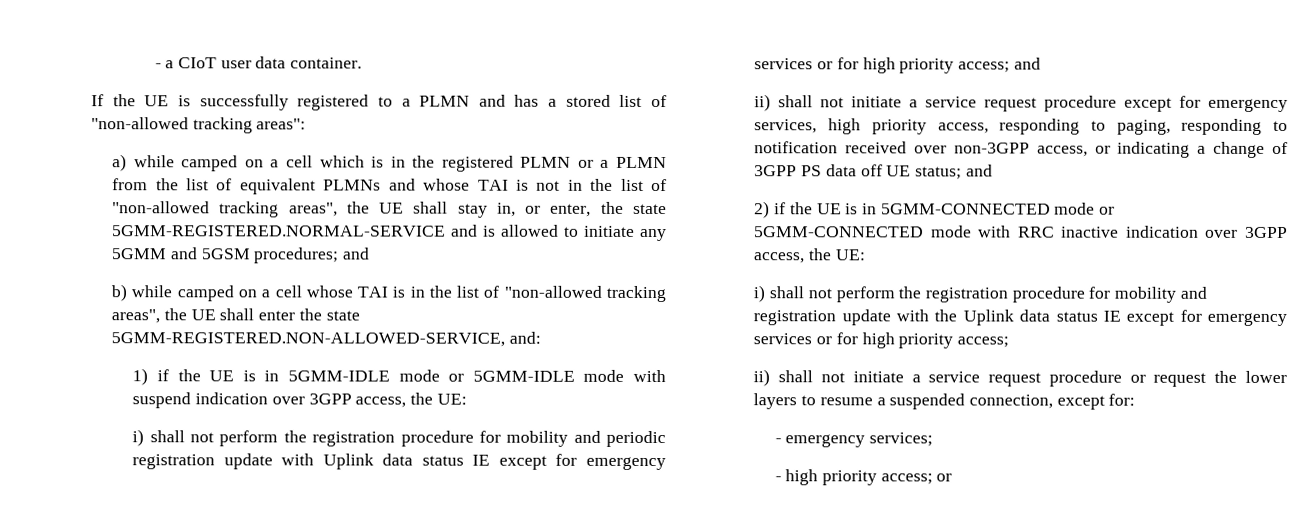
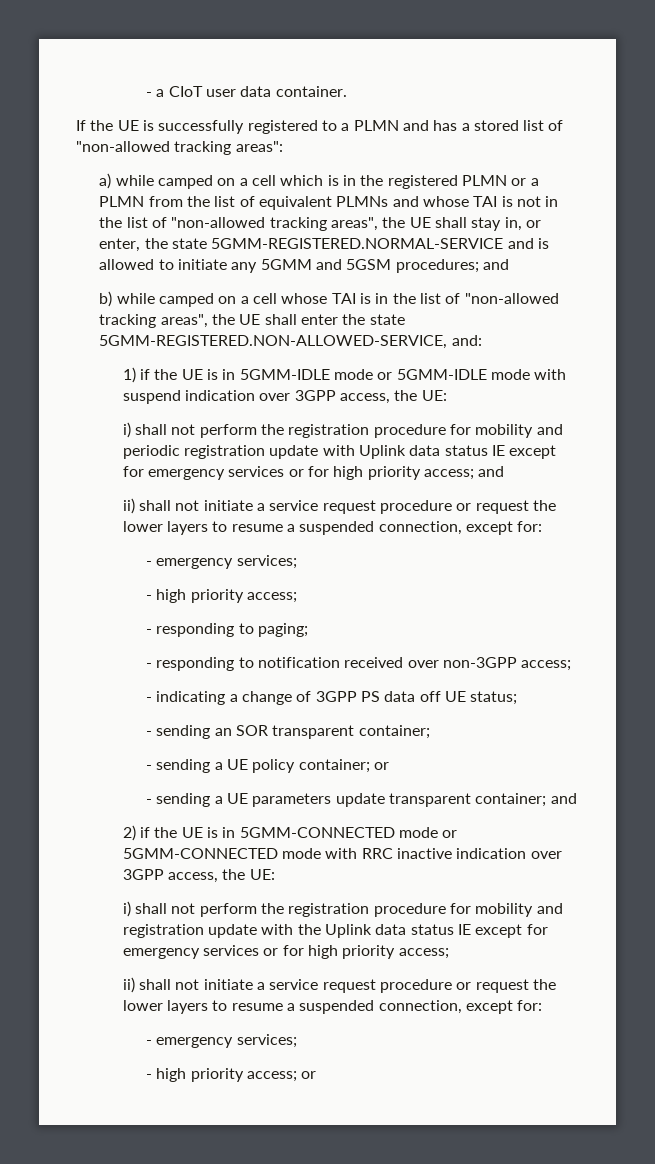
  i) shall not perform the registration procedure for mobility and periodic registration update with Uplink data status IE except for emergency services or for high priority access; and
- ii) shall not initiate a service request procedure except for emergency services, high priority access, responding to paging, responding to notification received over non-3GPP access, or indicating a change of 3GPP PS data off UE status; and
+ ii) shall not initiate a service request procedure or request the lower layers to resume a suspended connection, except for:
+ - emergency services;
+ - high priority access;
+ - responding to paging;
+ - responding to notification received over non-3GPP access;
+ - indicating a change of 3GPP PS data off UE status;
+ - sending an SOR transparent container;
+ - sending a UE policy container; or
+ - sending a UE parameters update transparent container; and

